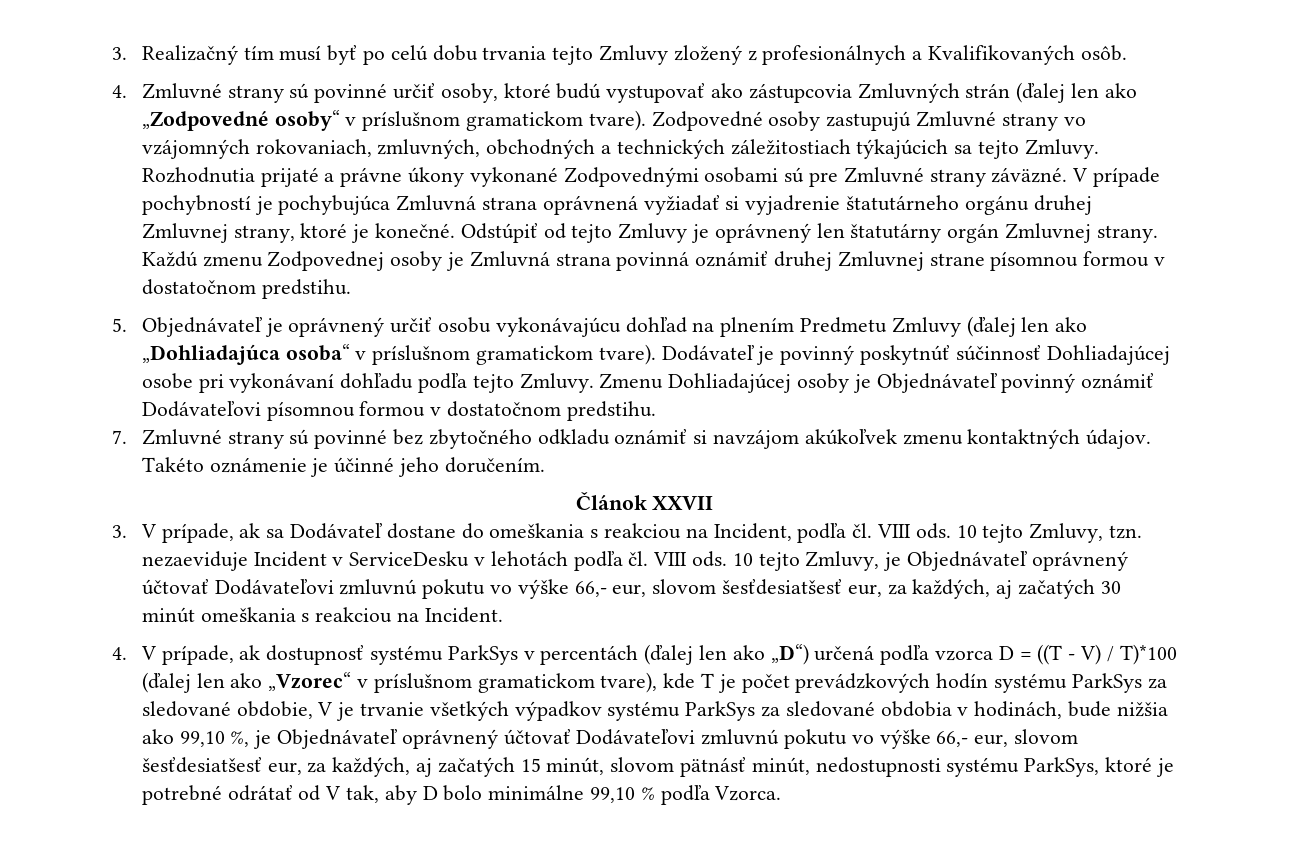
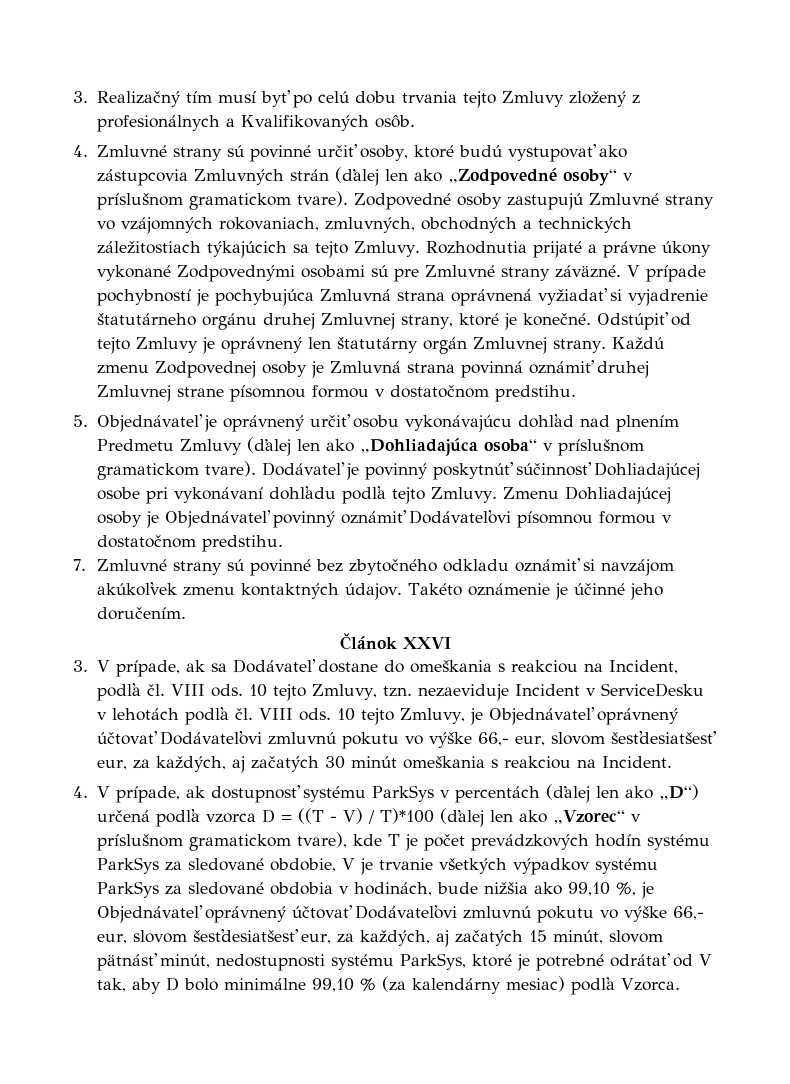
- 5. Objednávateľ je oprávnený určiť osobu vykonávajúcu dohľad na plnením Predmetu Zmluvy (ďalej len ako „Dohliadajúca osoba“ v príslušnom gramatickom tvare).
+ 5. Objednávateľ je oprávnený určiť osobu vykonávajúcu dohľad nad plnením Predmetu Zmluvy (ďalej len ako „Dohliadajúca osoba“ v príslušnom gramatickom tvare).
- Článok XXVII
+ Článok XXVI
- 4. V prípade, ak dostupnosť systému ParkSys v percentách (ďalej len ako „D“) určená podľa vzorca D = ((T - V) / T)*100 (ďalej len ako „Vzorec“ v príslušnom gramatickom tvare), kde T je počet prevádzkových hodín systému ParkSys za sledované obdobie, V je trvanie všetkých výpadkov systému ParkSys za sledované obdobia v hodinách, bude nižšia ako 99,10 %, je Objednávateľ oprávnený účtovať Dodávateľovi zmluvnú pokutu vo výške 66,- eur, slovom šesťdesiatšesť eur, za každých, aj začatých 15 minút, slovom pätnásť minút, nedostupnosti systému ParkSys, ktoré je potrebné odrátať od V tak, aby D bolo minimálne 99,10 % podľa Vzorca.
+ 4. V prípade, ak dostupnosť systému ParkSys v percentách (ďalej len ako „D“) určená podľa vzorca D = ((T - V) / T)*100 (ďalej len ako „Vzorec“ v príslušnom gramatickom tvare), kde T je počet prevádzkových hodín systému ParkSys za sledované obdobie, V je trvanie všetkých výpadkov systému ParkSys za sledované obdobia v hodinách, bude nižšia ako 99,10 %, je Objednávateľ oprávnený účtovať Dodávateľovi zmluvnú pokutu vo výške 66,- eur, slovom šesťdesiatšesť eur, za každých, aj začatých 15 minút, slovom pätnásť minút, nedostupnosti systému ParkSys, ktoré je potrebné odrátať od V tak, aby D bolo minimálne 99,10 % (za kalendárny mesiac) podľa Vzorca.

